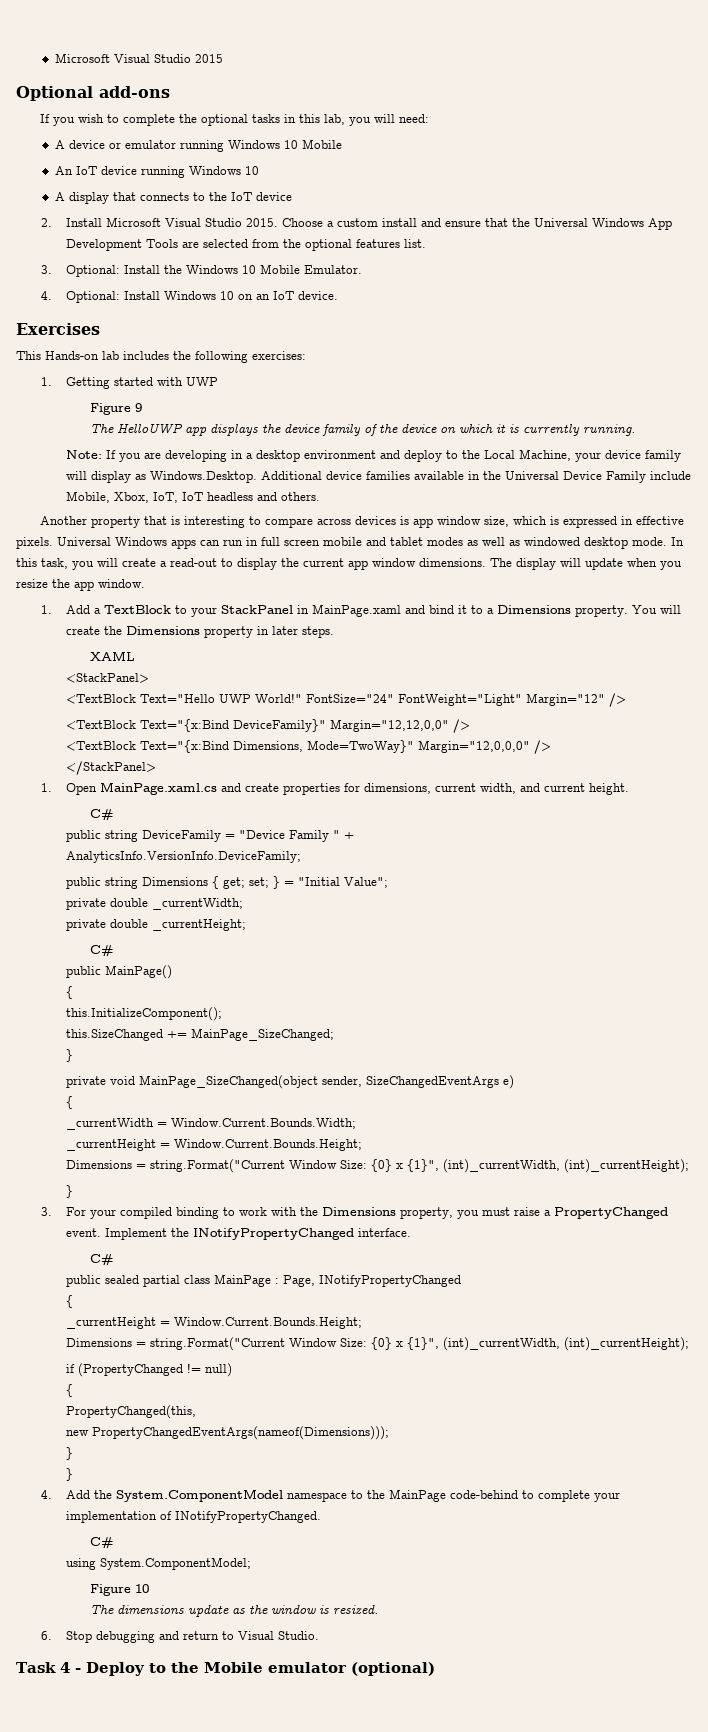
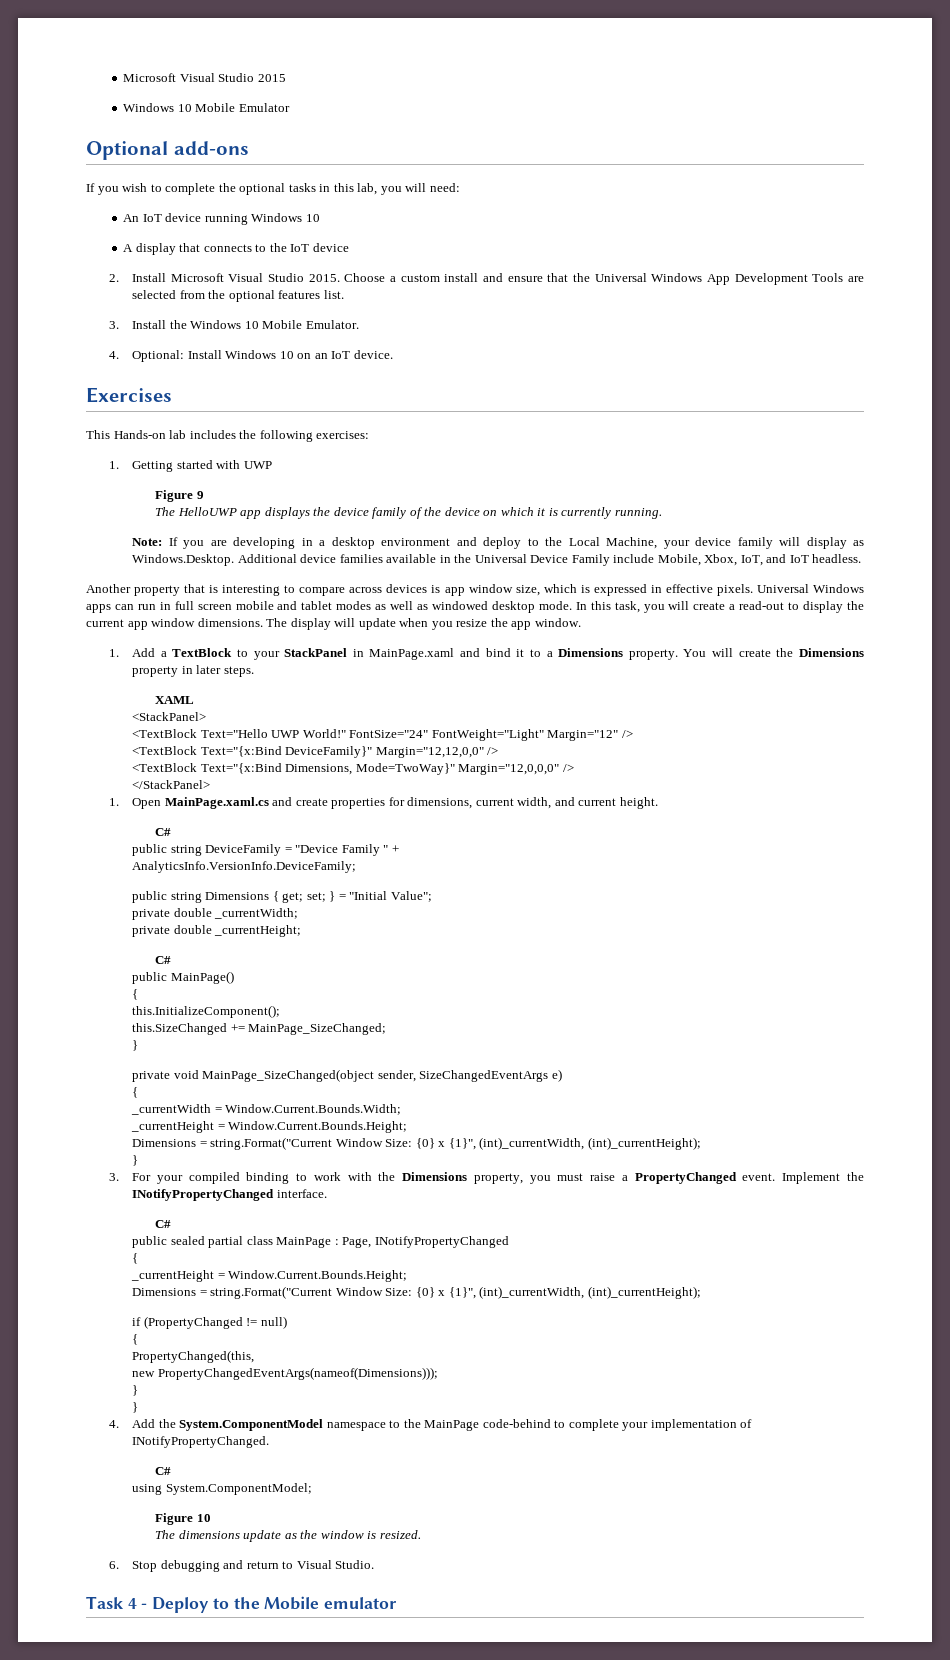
+ Windows 10 Mobile Emulator
- A device or emulator running Windows 10 Mobile
- 3. Optional: Install the Windows 10 Mobile Emulator.
+ 3. Install the Windows 10 Mobile Emulator.
- Note: If you are developing in a desktop environment and deploy to the Local Machine, your device family will display as Windows.Desktop. Additional device families available in the Universal Device Family include Mobile, Xbox, IoT, IoT headless and others.
+ Note: If you are developing in a desktop environment and deploy to the Local Machine, your device family will display as Windows.Desktop. Additional device families available in the Universal Device Family include Mobile, Xbox, IoT, and IoT headless.
- Task 4 - Deploy to the Mobile emulator (optional)
+ Task 4 - Deploy to the Mobile emulator

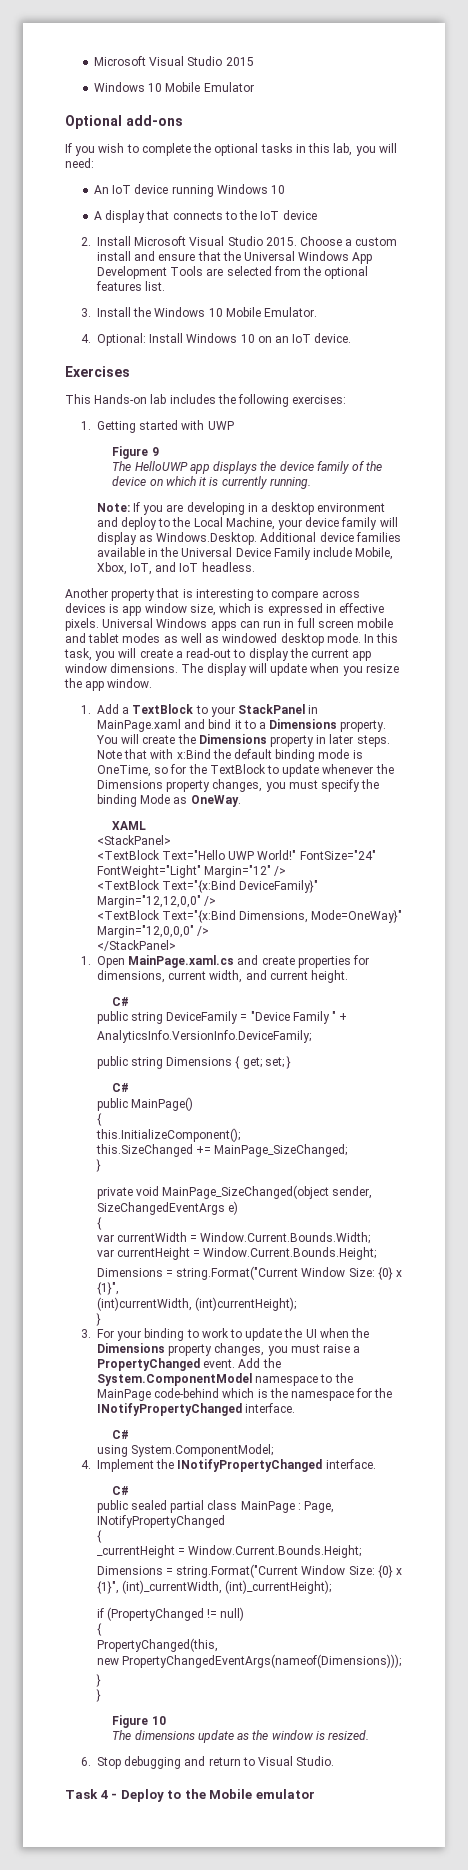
+ Note that with x:Bind the default binding mode is OneTime, so for the TextBlock to update whenever the Dimensions property changes, you must specify the binding Mode as OneWay.
- <TextBlock Text="{x:Bind Dimensions, Mode=TwoWay}" Margin="12,0,0,0" />
+ <TextBlock Text="{x:Bind Dimensions, Mode=OneWay}" Margin="12,0,0,0" />
- public string Dimensions { get; set; } = "Initial Value";
- private double _currentWidth;
- private double _currentHeight;
+ public string Dimensions { get; set; }
- _currentWidth = Window.Current.Bounds.Width;
- _currentHeight = Window.Current.Bounds.Height;
- Dimensions = string.Format("Current Window Size: {0} x {1}", (int)_currentWidth, (int)_currentHeight);
+ var currentWidth = Window.Current.Bounds.Width;
+ var currentHeight = Window.Current.Bounds.Height;
+ Dimensions = string.Format("Current Window Size: {0} x {1}",
+ (int)currentWidth, (int)currentHeight);
- 3. For your compiled binding to work with the Dimensions property, you must raise a PropertyChanged event.
+ 3. For your binding to work to update the UI when the Dimensions property changes, you must raise a PropertyChanged event.
- Implement the INotifyPropertyChanged interface.
+ Add the System.ComponentModel namespace to the MainPage code-behind which is the namespace for the INotifyPropertyChanged interface.
+ C#
+ using System.ComponentModel;
+ 4. Implement the INotifyPropertyChanged interface.
- 4. Add the System.ComponentModel namespace to the MainPage code-behind to complete your implementation of INotifyPropertyChanged.
- C#
- using System.ComponentModel;

